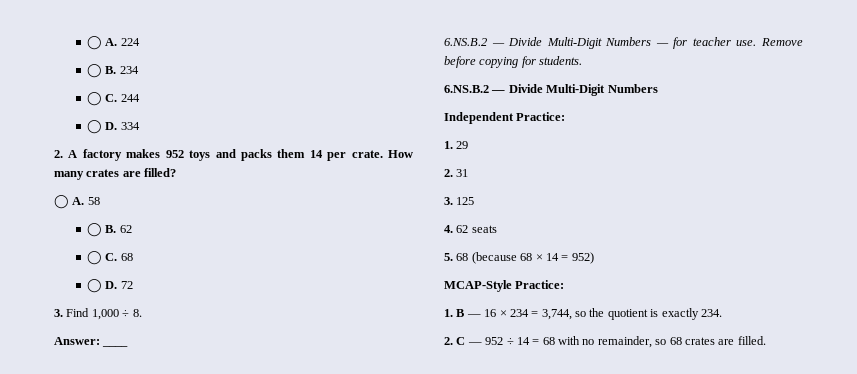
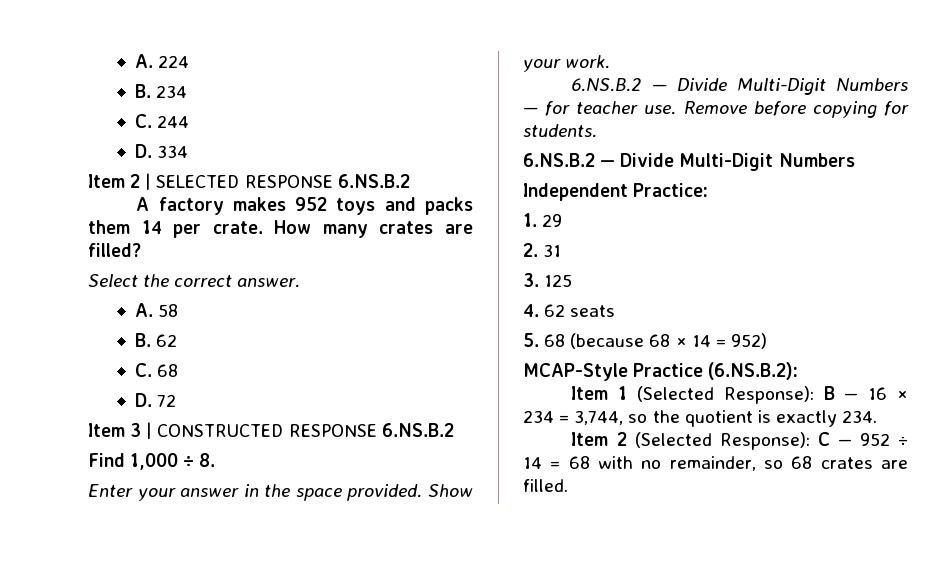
- ◯ A. 224
+ A. 224
- ◯ B. 234
+ B. 234
- ◯ C. 244
+ C. 244
- ◯ D. 334
+ D. 334
- 2. A factory makes 952 toys and packs them 14 per crate.
+ Item 2 | SELECTED RESPONSE 6.NS.B.2
+ A factory makes 952 toys and packs them 14 per crate.
- ◯ A. 58
+ Select the correct answer.
+ A. 58
- ◯ B. 62
+ B. 62
- ◯ C. 68
+ C. 68
- ◯ D. 72
+ D. 72
- 3. Find 1,000 ÷ 8.
- Answer: ____
+ Item 3 | CONSTRUCTED RESPONSE 6.NS.B.2
+ Find 1,000 ÷ 8.
+ Enter your answer in the space provided. Show your work.
- MCAP-Style Practice:
- 1. B — 16 × 234 = 3,744, so the quotient is exactly 234.
+ MCAP-Style Practice (6.NS.B.2):
+ Item 1 (Selected Response): B — 16 × 234 = 3,744, so the quotient is exactly 234.
- 2. C — 952 ÷ 14 = 68 with no remainder, so 68 crates are filled.
+ Item 2 (Selected Response): C — 952 ÷ 14 = 68 with no remainder, so 68 crates are filled.

